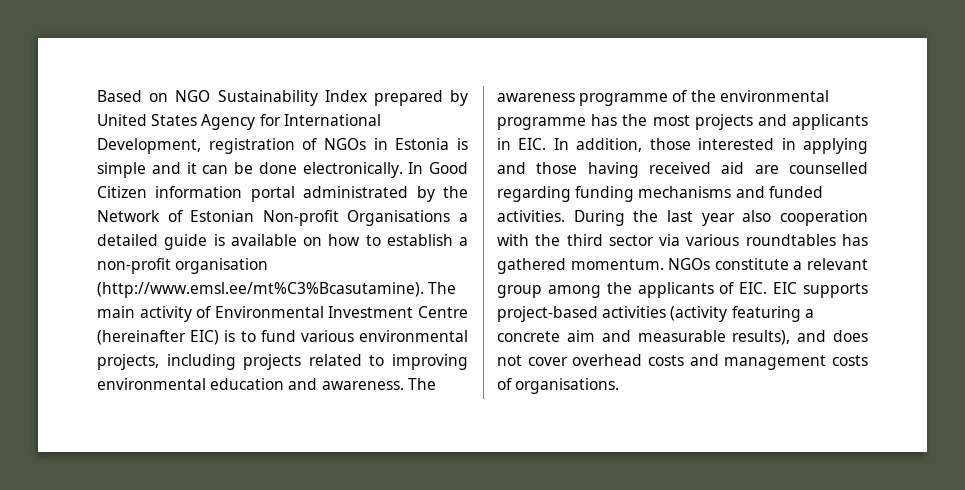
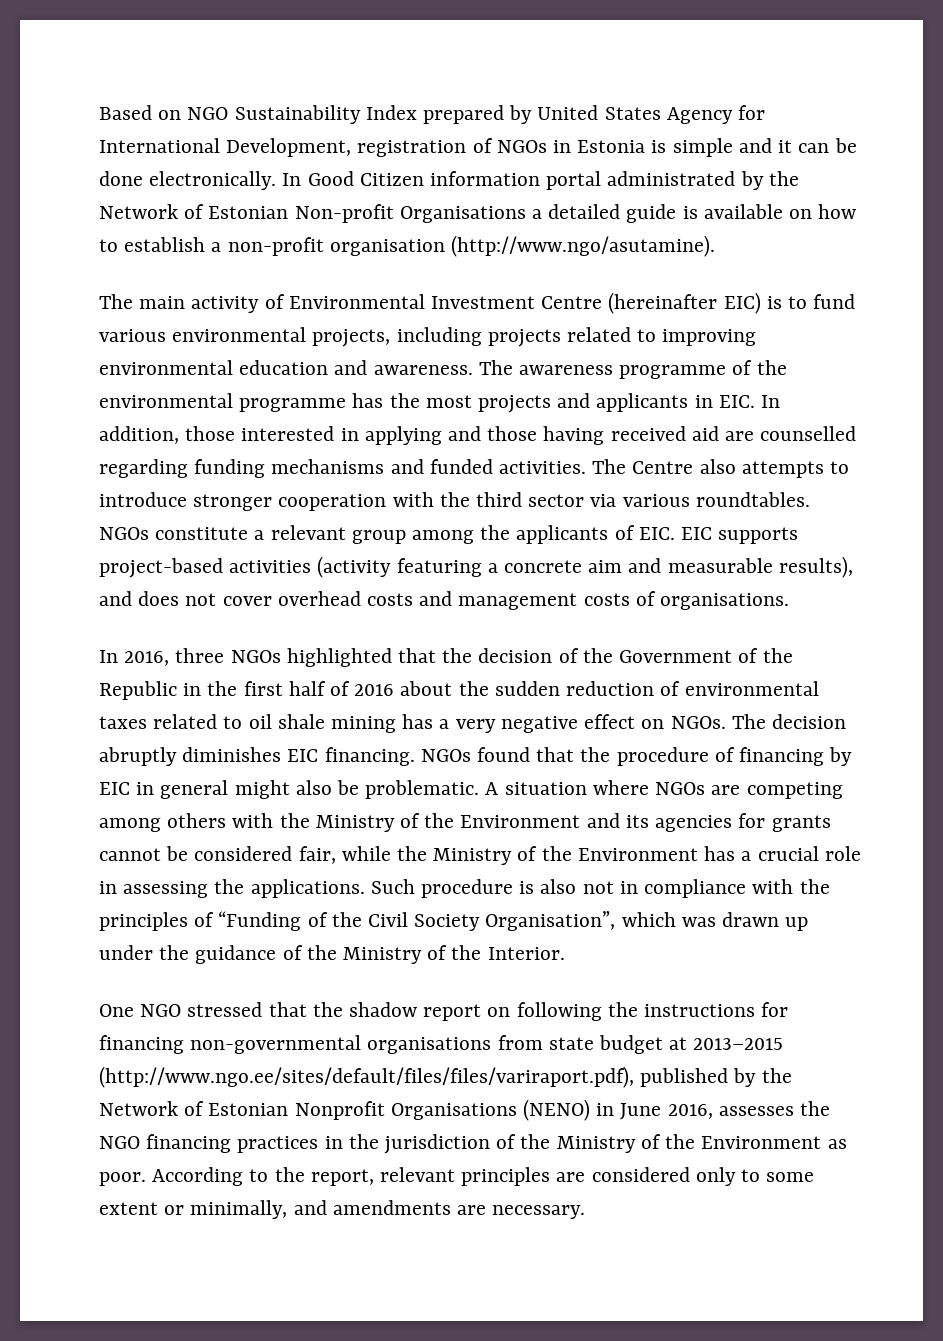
- In Good Citizen information portal administrated by the Network of Estonian Non-profit Organisations a detailed guide is available on how to establish a non-profit organisation (http://www.emsl.ee/mt%C3%Bcasutamine). The main activity of Environmental Investment Centre (hereinafter EIC) is to fund various environmental projects, including projects related to improving environmental education and awareness.
+ In Good Citizen information portal administrated by the Network of Estonian Non-profit Organisations a detailed guide is available on how to establish a non-profit organisation (http://www.ngo/asutamine).
+ The main activity of Environmental Investment Centre (hereinafter EIC) is to fund various environmental projects, including projects related to improving environmental education and awareness.
- During the last year also cooperation with the third sector via various roundtables has gathered momentum.
+ The Centre also attempts to introduce stronger cooperation with the third sector via various roundtables.
+ In 2016, three NGOs highlighted that the decision of the Government of the Republic in the first half of 2016 about the sudden reduction of environmental taxes related to oil shale mining has a very negative effect on NGOs. The decision abruptly diminishes EIC financing. NGOs found that the procedure of financing by EIC in general might also be problematic. A situation where NGOs are competing among others with the Ministry of the Environment and its agencies for grants cannot be considered fair, while the Ministry of the Environment has a crucial role in assessing the applications. Such procedure is also not in compliance with the principles of “Funding of the Civil Society Organisation”, which was drawn up under the guidance of the Ministry of the Interior.
+ One NGO stressed that the shadow report on following the instructions for financing non-governmental organisations from state budget at 2013–2015 (http://www.ngo.ee/sites/default/files/files/variraport.pdf), published by the Network of Estonian Nonprofit Organisations (NENO) in June 2016, assesses the NGO financing practices in the jurisdiction of the Ministry of the Environment as poor. According to the report, relevant principles are considered only to some extent or minimally, and amendments are necessary.

